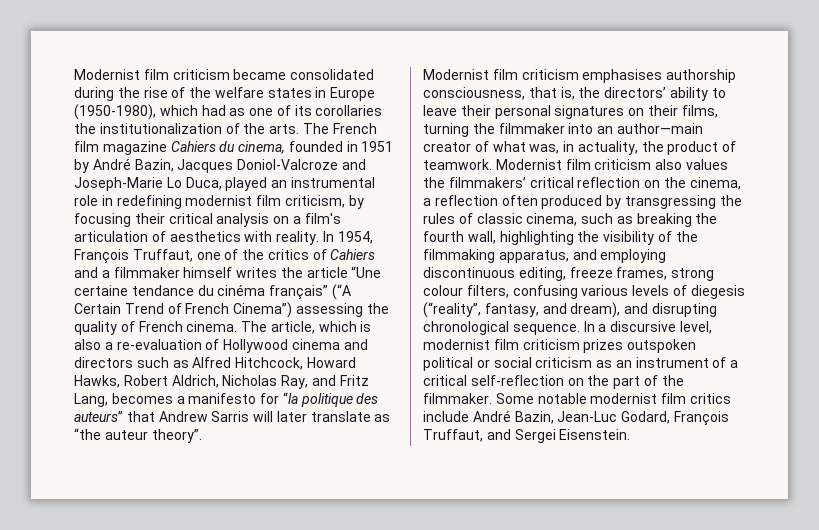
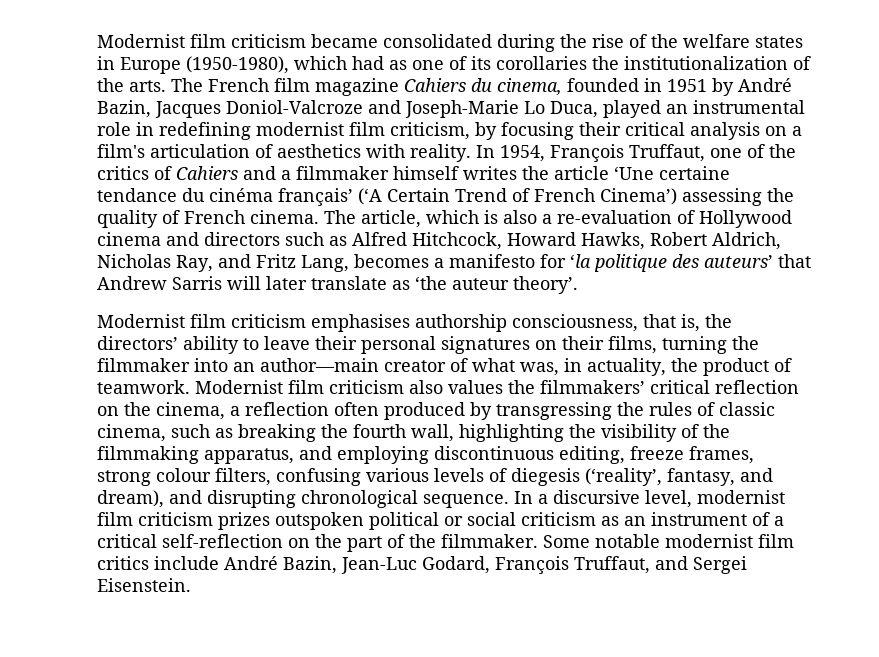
- In 1954, François Truffaut, one of the critics of Cahiers and a filmmaker himself writes the article “Une certaine tendance du cinéma français” (“A Certain Trend of French Cinema”) assessing the quality of French cinema.
+ In 1954, François Truffaut, one of the critics of Cahiers and a filmmaker himself writes the article ‘Une certaine tendance du cinéma français’ (‘A Certain Trend of French Cinema’) assessing the quality of French cinema.
- The article, which is also a re-evaluation of Hollywood cinema and directors such as Alfred Hitchcock, Howard Hawks, Robert Aldrich, Nicholas Ray, and Fritz Lang, becomes a manifesto for “la politique des auteurs” that Andrew Sarris will later translate as “the auteur theory”.
+ The article, which is also a re-evaluation of Hollywood cinema and directors such as Alfred Hitchcock, Howard Hawks, Robert Aldrich, Nicholas Ray, and Fritz Lang, becomes a manifesto for ‘la politique des auteurs’ that Andrew Sarris will later translate as ‘the auteur theory’.
- Modernist film criticism also values the filmmakers’ critical reflection on the cinema, a reflection often produced by transgressing the rules of classic cinema, such as breaking the fourth wall, highlighting the visibility of the filmmaking apparatus, and employing discontinuous editing, freeze frames, strong colour filters, confusing various levels of diegesis (“reality”, fantasy, and dream), and disrupting chronological sequence.
+ Modernist film criticism also values the filmmakers’ critical reflection on the cinema, a reflection often produced by transgressing the rules of classic cinema, such as breaking the fourth wall, highlighting the visibility of the filmmaking apparatus, and employing discontinuous editing, freeze frames, strong colour filters, confusing various levels of diegesis (‘reality’, fantasy, and dream), and disrupting chronological sequence.

